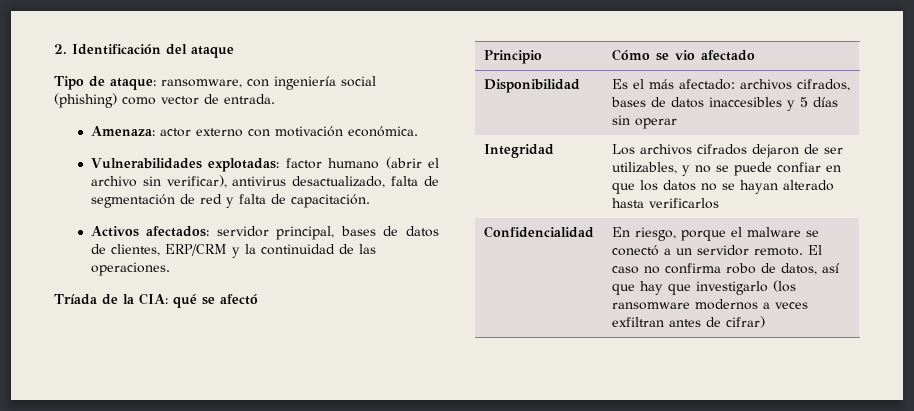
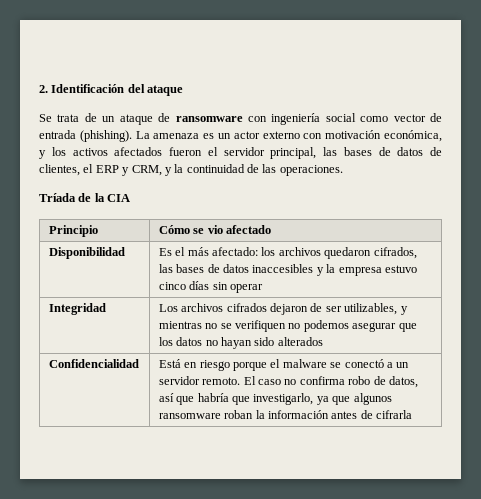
- Tipo de ataque: ransomware, con ingeniería social (phishing) como vector de entrada.
- Amenaza: actor externo con motivación económica.
- Vulnerabilidades explotadas: factor humano (abrir el archivo sin verificar), antivirus desactualizado, falta de segmentación de red y falta de capacitación.
- Activos afectados: servidor principal, bases de datos de clientes, ERP/CRM y la continuidad de las operaciones.
+ Se trata de un ataque de ransomware con ingeniería social como vector de entrada (phishing). La amenaza es un actor externo con motivación económica, y los activos afectados fueron el servidor principal, las bases de datos de clientes, el ERP y CRM, y la continuidad de las operaciones.
- Tríada de la CIA: qué se afectó
+ Tríada de la CIA
- Disponibilidad | Es el más afectado: archivos cifrados, bases de datos inaccesibles y 5 días sin operar
+ Disponibilidad | Es el más afectado: los archivos quedaron cifrados, las bases de datos inaccesibles y la empresa estuvo cinco días sin operar
- Integridad | Los archivos cifrados dejaron de ser utilizables, y no se puede confiar en que los datos no se hayan alterado hasta verificarlos
- Confidencialidad | En riesgo, porque el malware se conectó a un servidor remoto. El caso no confirma robo de datos, así que hay que investigarlo (los ransomware modernos a veces exfiltran antes de cifrar)
+ Integridad | Los archivos cifrados dejaron de ser utilizables, y mientras no se verifiquen no podemos asegurar que los datos no hayan sido alterados
+ Confidencialidad | Está en riesgo porque el malware se conectó a un servidor remoto. El caso no confirma robo de datos, así que habría que investigarlo, ya que algunos ransomware roban la información antes de cifrarla

